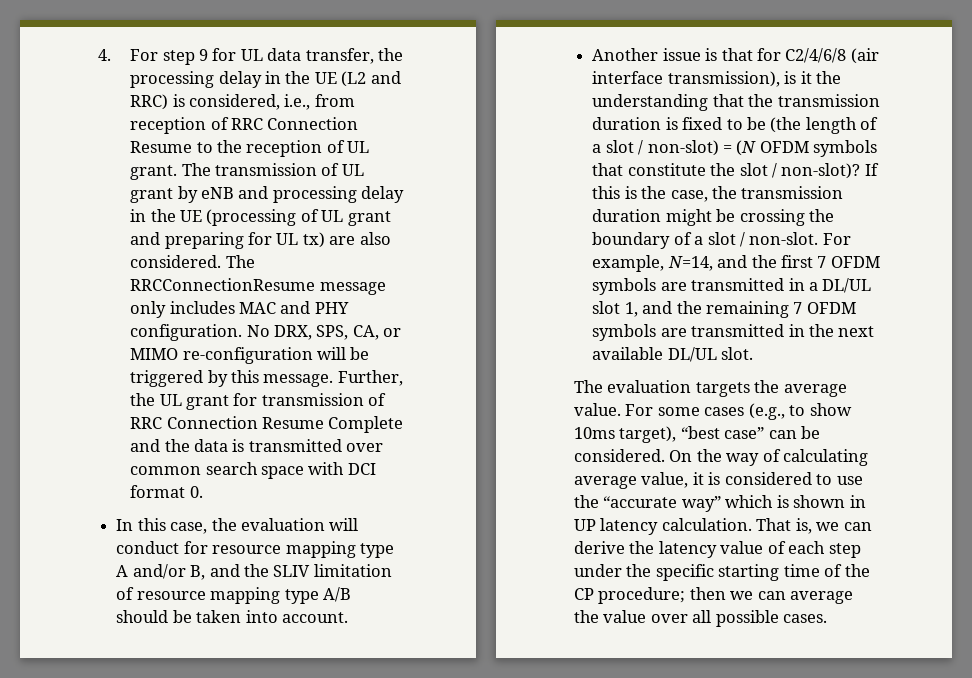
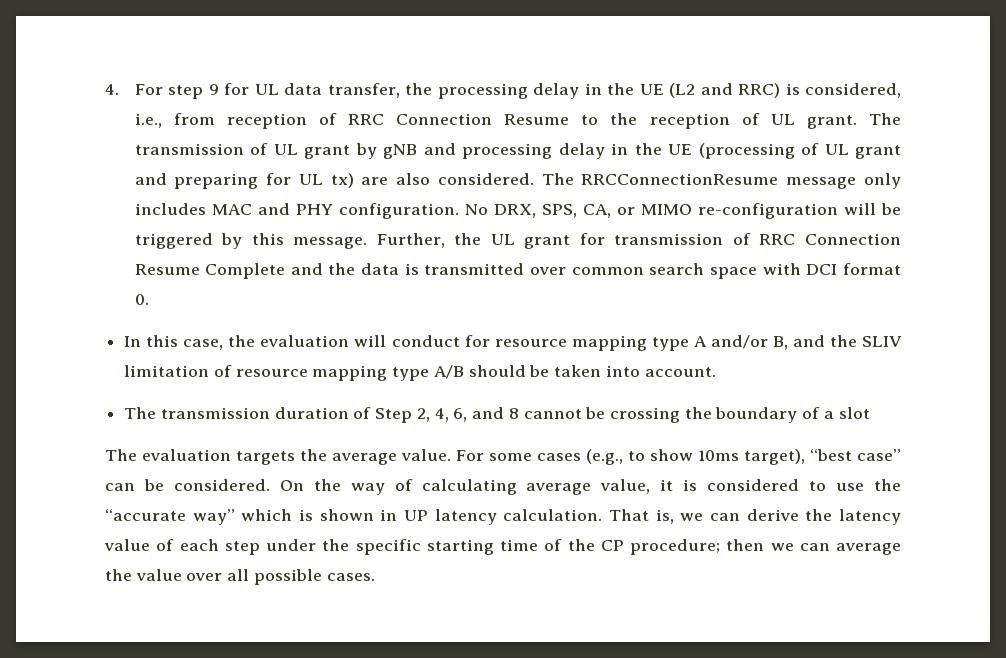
- The transmission of UL grant by eNB and processing delay in the UE (processing of UL grant and preparing for UL tx) are also considered.
+ The transmission of UL grant by gNB and processing delay in the UE (processing of UL grant and preparing for UL tx) are also considered.
- Another issue is that for C2/4/6/8 (air interface transmission), is it the understanding that the transmission duration is fixed to be (the length of a slot / non-slot) = (N OFDM symbols that constitute the slot / non-slot)? If this is the case, the transmission duration might be crossing the boundary of a slot / non-slot. For example, N=14, and the first 7 OFDM symbols are transmitted in a DL/UL slot 1, and the remaining 7 OFDM symbols are transmitted in the next available DL/UL slot.
+ The transmission duration of Step 2, 4, 6, and 8 cannot be crossing the boundary of a slot

